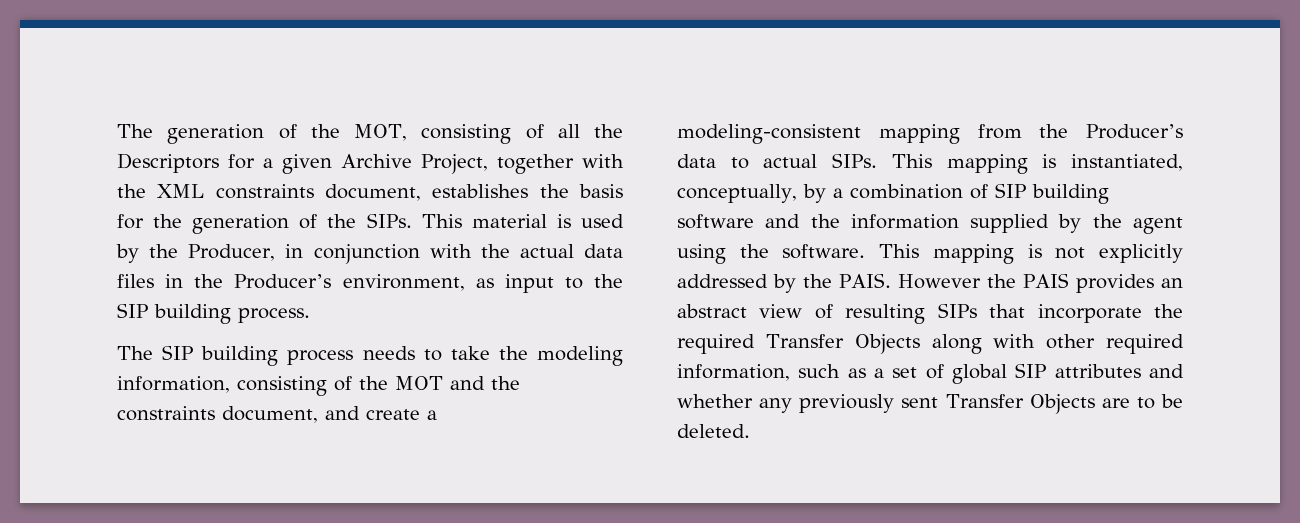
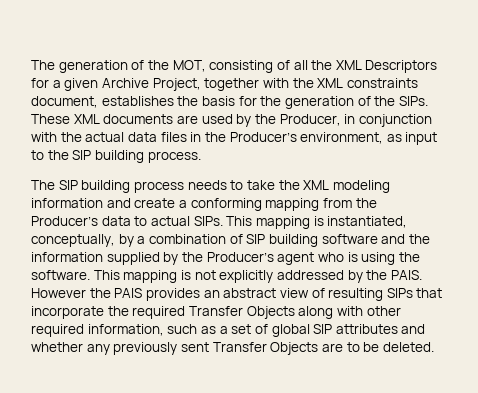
- The generation of the MOT, consisting of all the Descriptors for a given Archive Project, together with the XML constraints document, establishes the basis for the generation of the SIPs.
+ The generation of the MOT, consisting of all the XML Descriptors for a given Archive Project, together with the XML constraints document, establishes the basis for the generation of the SIPs.
- This material is used by the Producer, in conjunction with the actual data files in the Producer’s environment, as input to the SIP building process.
+ These XML documents are used by the Producer, in conjunction with the actual data files in the Producer’s environment, as input to the SIP building process.
- The SIP building process needs to take the modeling information, consisting of the MOT and the constraints document, and create a modeling-consistent mapping from the Producer’s data to actual SIPs.
+ The SIP building process needs to take the XML modeling information and create a conforming mapping from the Producer’s data to actual SIPs.
- This mapping is instantiated, conceptually, by a combination of SIP building software and the information supplied by the agent using the software.
+ This mapping is instantiated, conceptually, by a combination of SIP building software and the information supplied by the Producer’s agent who is using the software.

